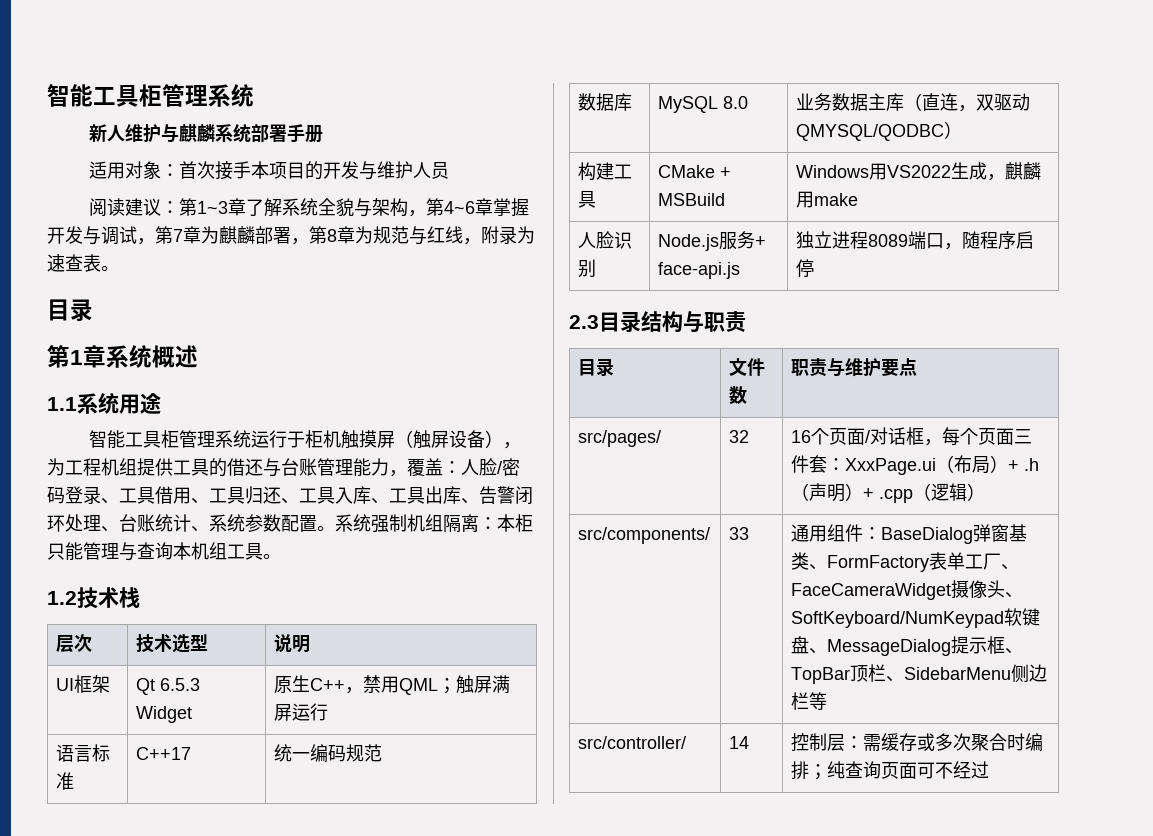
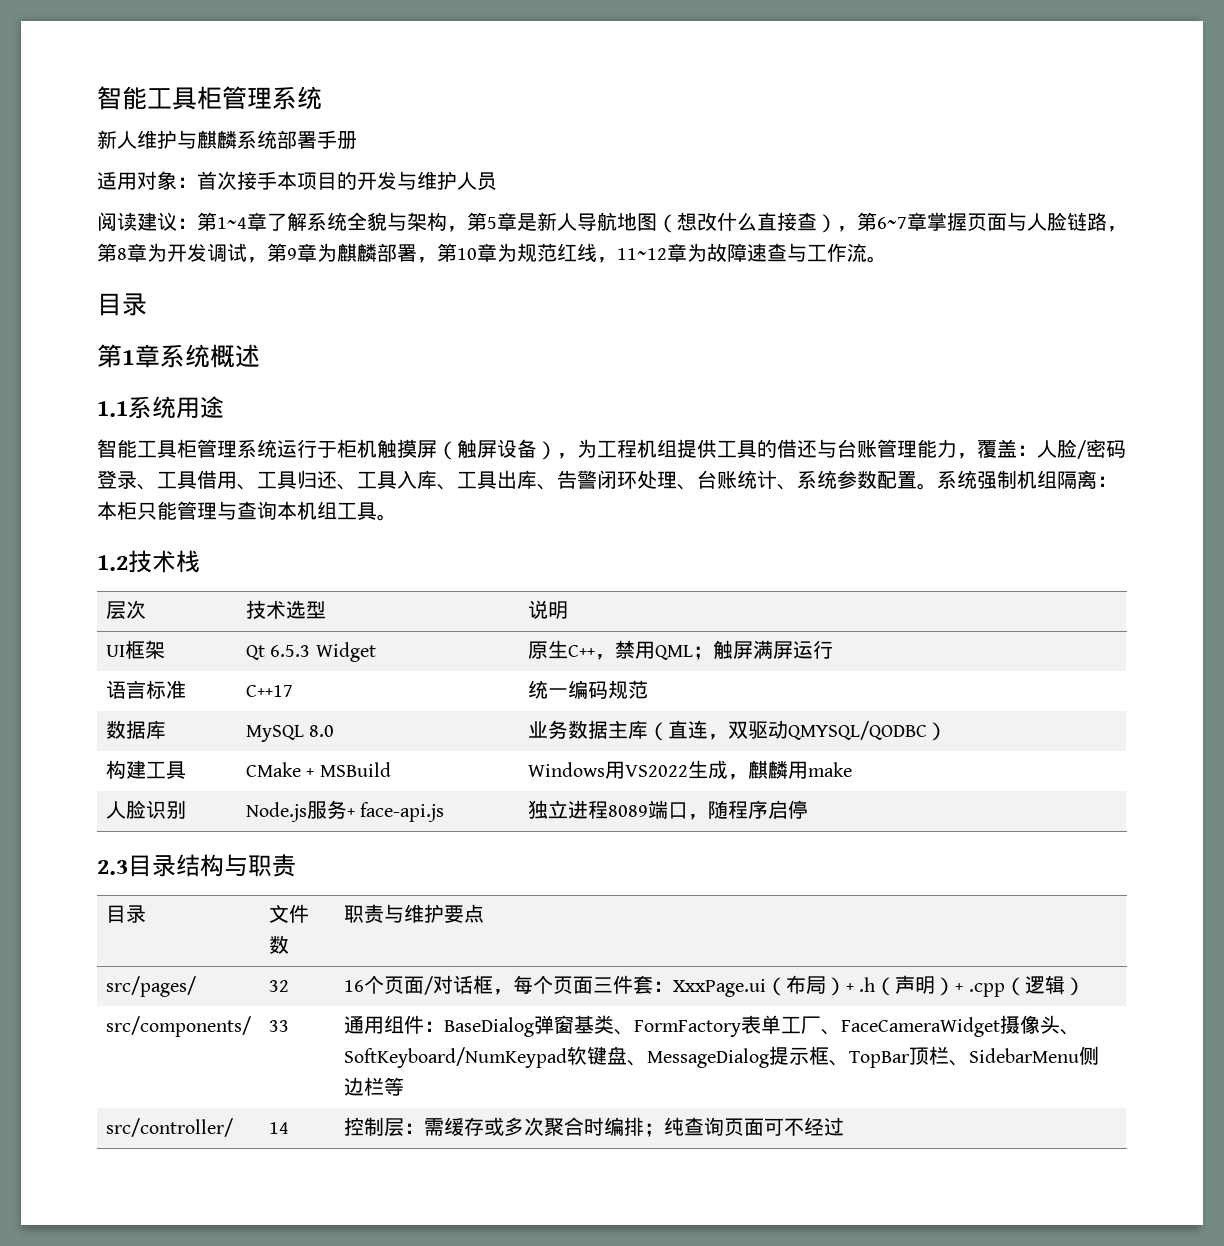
- 阅读建议：第1~3章了解系统全貌与架构，第4~6章掌握开发与调试，第7章为麒麟部署，第8章为规范与红线，附录为速查表。
+ 阅读建议：第1~4章了解系统全貌与架构，第5章是新人导航地图（想改什么直接查），第6~7章掌握页面与人脸链路，第8章为开发调试，第9章为麒麟部署，第10章为规范红线，11~12章为故障速查与工作流。

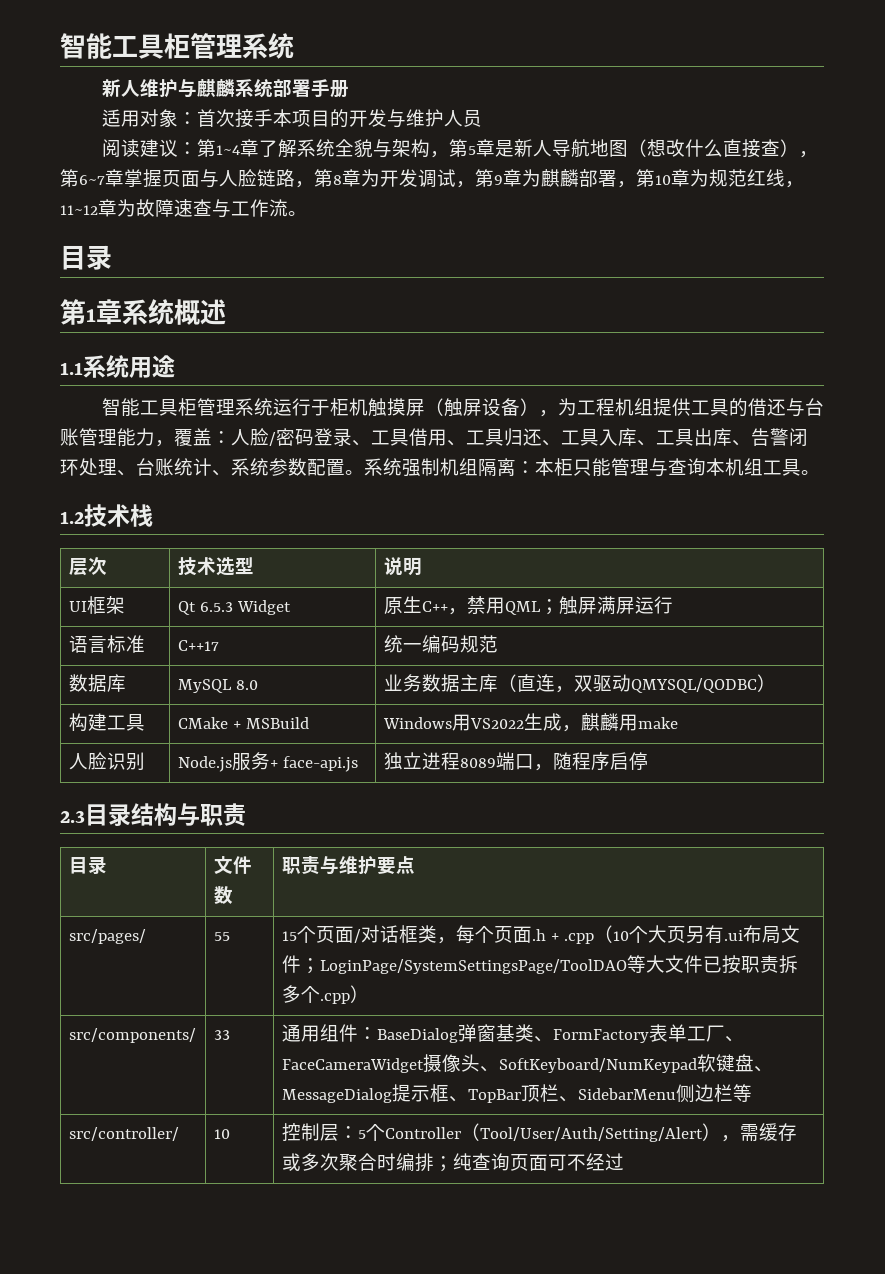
- src/pages/ | 32 | 16个页面/对话框，每个页面三件套：XxxPage.ui（布局）+ .h（声明）+ .cpp（逻辑）
+ src/pages/ | 55 | 15个页面/对话框类，每个页面.h + .cpp（10个大页另有.ui布局文件；LoginPage/SystemSettingsPage/ToolDAO等大文件已按职责拆多个.cpp）
- src/controller/ | 14 | 控制层：需缓存或多次聚合时编排；纯查询页面可不经过
+ src/controller/ | 10 | 控制层：5个Controller（Tool/User/Auth/Setting/Alert），需缓存或多次聚合时编排；纯查询页面可不经过

